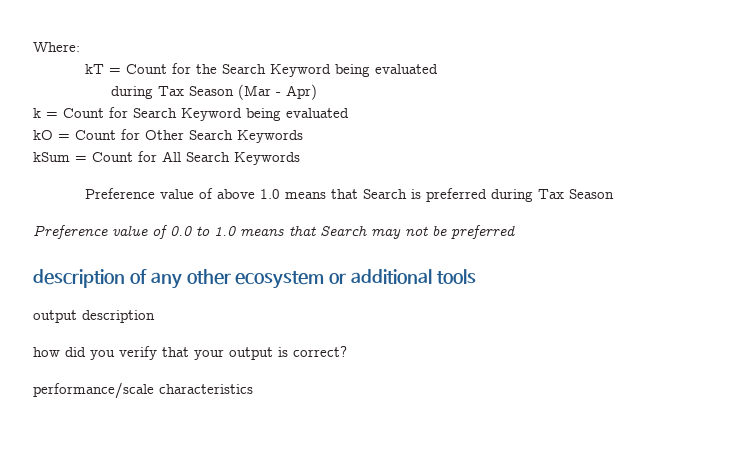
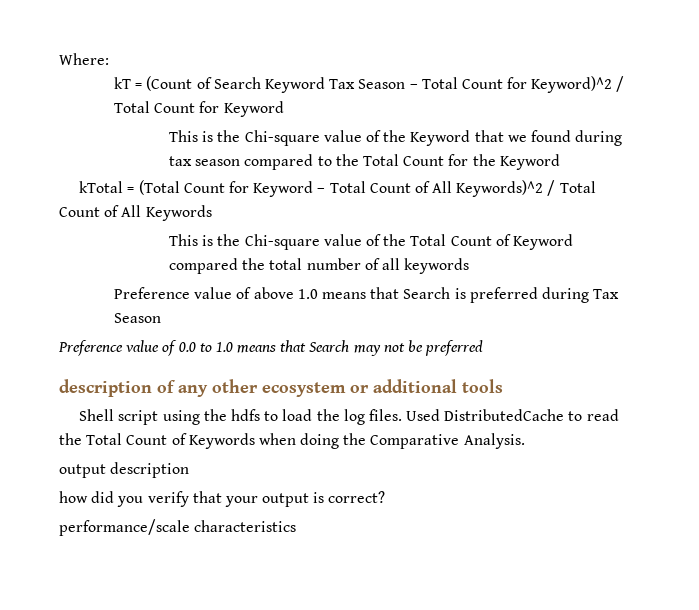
- kT = Count for the Search Keyword being evaluated
- during Tax Season (Mar - Apr)
- k = Count for Search Keyword being evaluated
- kO = Count for Other Search Keywords
- kSum = Count for All Search Keywords
+ kT = (Count of Search Keyword Tax Season – Total Count for Keyword)^2 / Total Count for Keyword
+ This is the Chi-square value of the Keyword that we found during tax season compared to the Total Count for the Keyword
+ kTotal = (Total Count for Keyword – Total Count of All Keywords)^2 / Total Count of All Keywords
+ This is the Chi-square value of the Total Count of Keyword compared the total number of all keywords
+ Shell script using the hdfs to load the log files. Used DistributedCache to read the Total Count of Keywords when doing the Comparative Analysis.

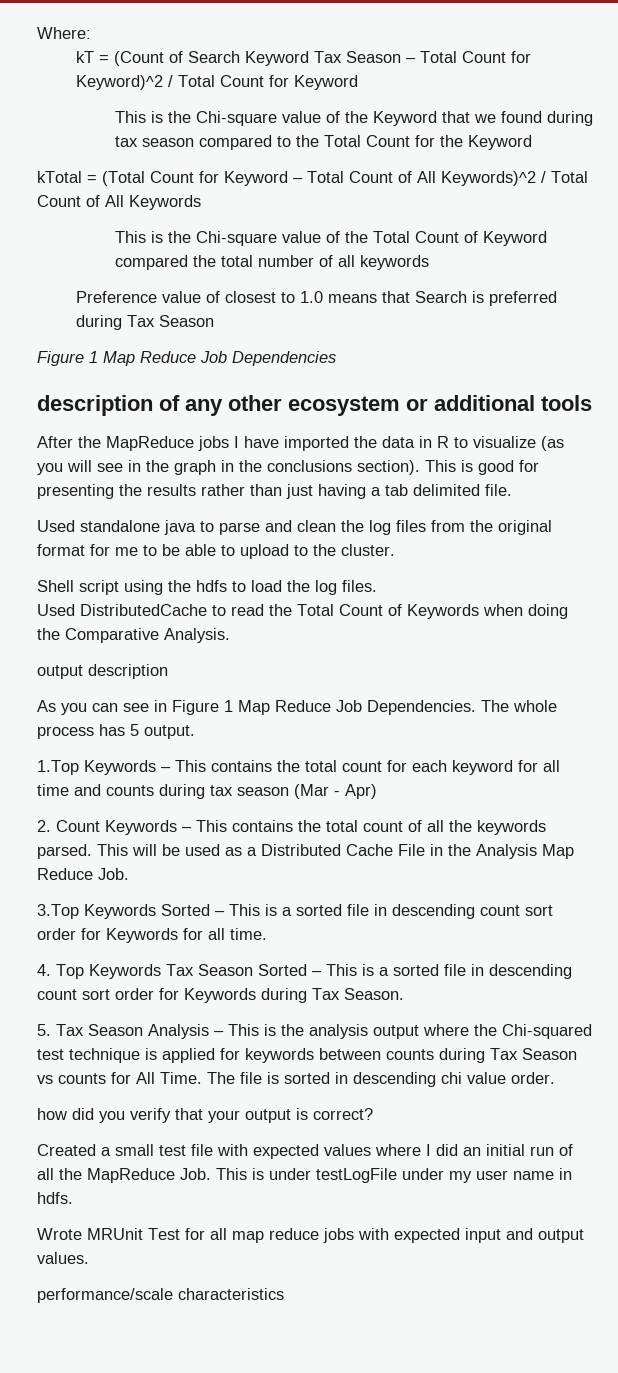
- Preference value of above 1.0 means that Search is preferred during Tax Season
+ Preference value of closest to 1.0 means that Search is preferred during Tax Season
- Preference value of 0.0 to 1.0 means that Search may not be preferred
+ Figure 1 Map Reduce Job Dependencies
+ After the MapReduce jobs I have imported the data in R to visualize (as you will see in the graph in the conclusions section). This is good for presenting the results rather than just having a tab delimited file.
+ Used standalone java to parse and clean the log files from the original format for me to be able to upload to the cluster.
- Shell script using the hdfs to load the log files. Used DistributedCache to read the Total Count of Keywords when doing the Comparative Analysis.
+ Shell script using the hdfs to load the log files.
+ Used DistributedCache to read the Total Count of Keywords when doing the Comparative Analysis.
+ As you can see in Figure 1 Map Reduce Job Dependencies. The whole process has 5 output.
+ 1.Top Keywords – This contains the total count for each keyword for all time and counts during tax season (Mar - Apr)
+ 2. Count Keywords – This contains the total count of all the keywords parsed. This will be used as a Distributed Cache File in the Analysis Map Reduce Job.
+ 3.Top Keywords Sorted – This is a sorted file in descending count sort order for Keywords for all time.
+ 4. Top Keywords Tax Season Sorted – This is a sorted file in descending count sort order for Keywords during Tax Season.
+ 5. Tax Season Analysis – This is the analysis output where the Chi-squared test technique is applied for keywords between counts during Tax Season vs counts for All Time. The file is sorted in descending chi value order.
+ Created a small test file with expected values where I did an initial run of all the MapReduce Job. This is under testLogFile under my user name in hdfs.
+ Wrote MRUnit Test for all map reduce jobs with expected input and output values.

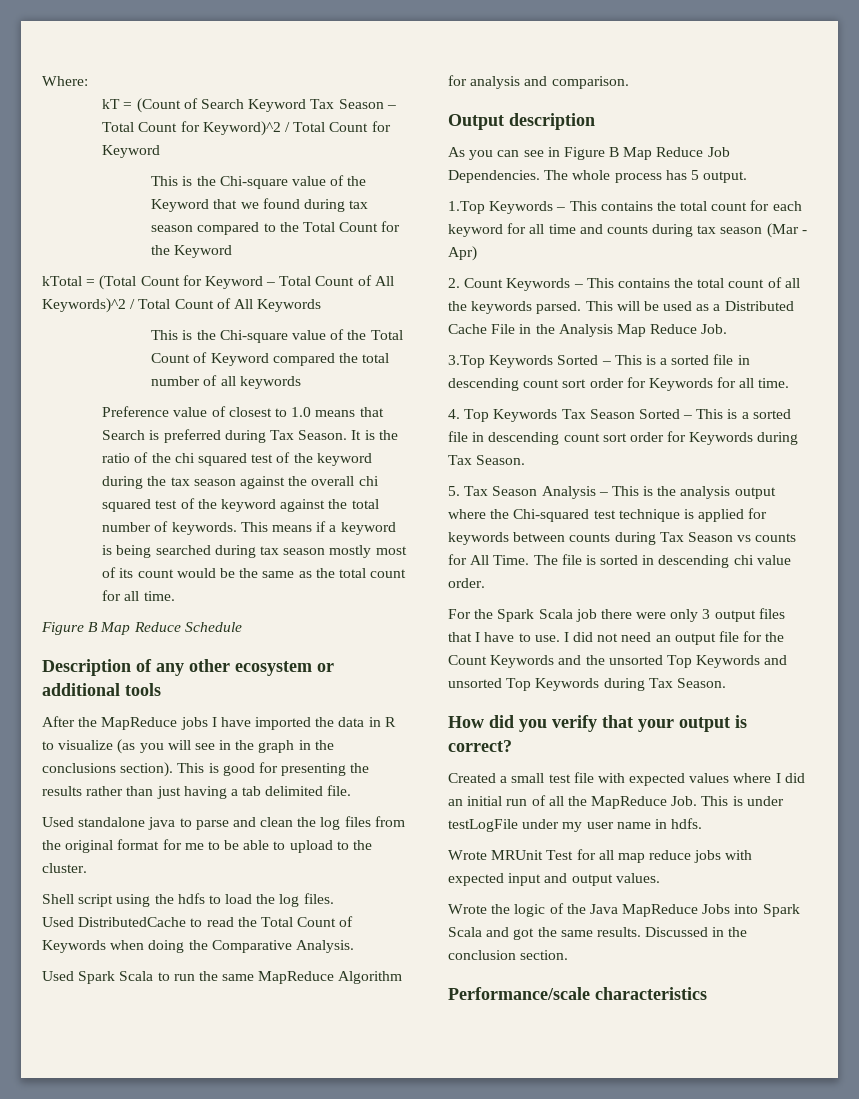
- Preference value of closest to 1.0 means that Search is preferred during Tax Season
- Figure 1 Map Reduce Job Dependencies
- description of any other ecosystem or additional tools
+ Preference value of closest to 1.0 means that Search is preferred during Tax Season. It is the ratio of the chi squared test of the keyword during the tax season against the overall chi squared test of the keyword against the total number of keywords. This means if a keyword is being searched during tax season mostly most of its count would be the same as the total count for all time.
+ Figure B Map Reduce Schedule
+ Description of any other ecosystem or additional tools
- output description
+ Used Spark Scala to run the same MapReduce Algorithm for analysis and comparison.
+ Output description
- As you can see in Figure 1 Map Reduce Job Dependencies.
+ As you can see in Figure B Map Reduce Job Dependencies.
- how did you verify that your output is correct?
+ For the Spark Scala job there were only 3 output files that I have to use. I did not need an output file for the Count Keywords and the unsorted Top Keywords and unsorted Top Keywords during Tax Season.
+ How did you verify that your output is correct?
- performance/scale characteristics
+ Wrote the logic of the Java MapReduce Jobs into Spark Scala and got the same results. Discussed in the conclusion section.
+ Performance/scale characteristics

